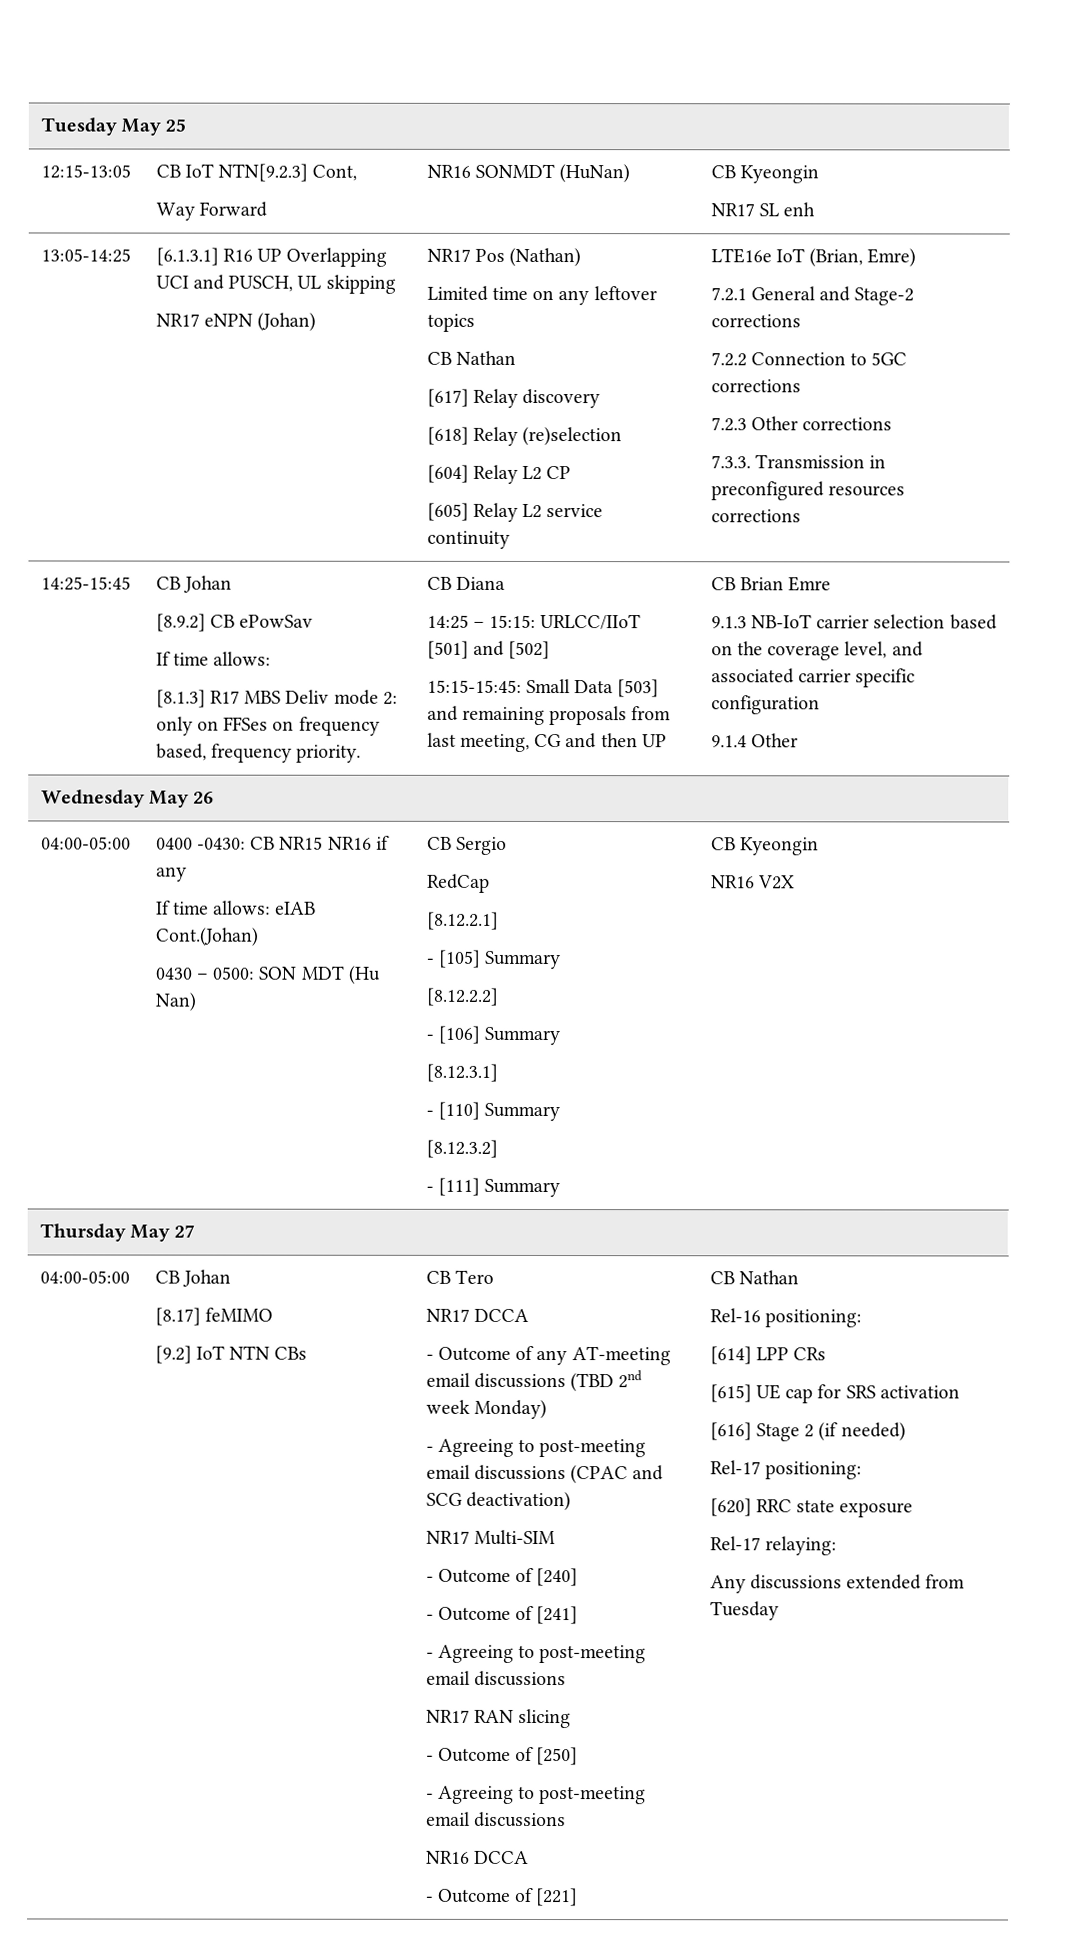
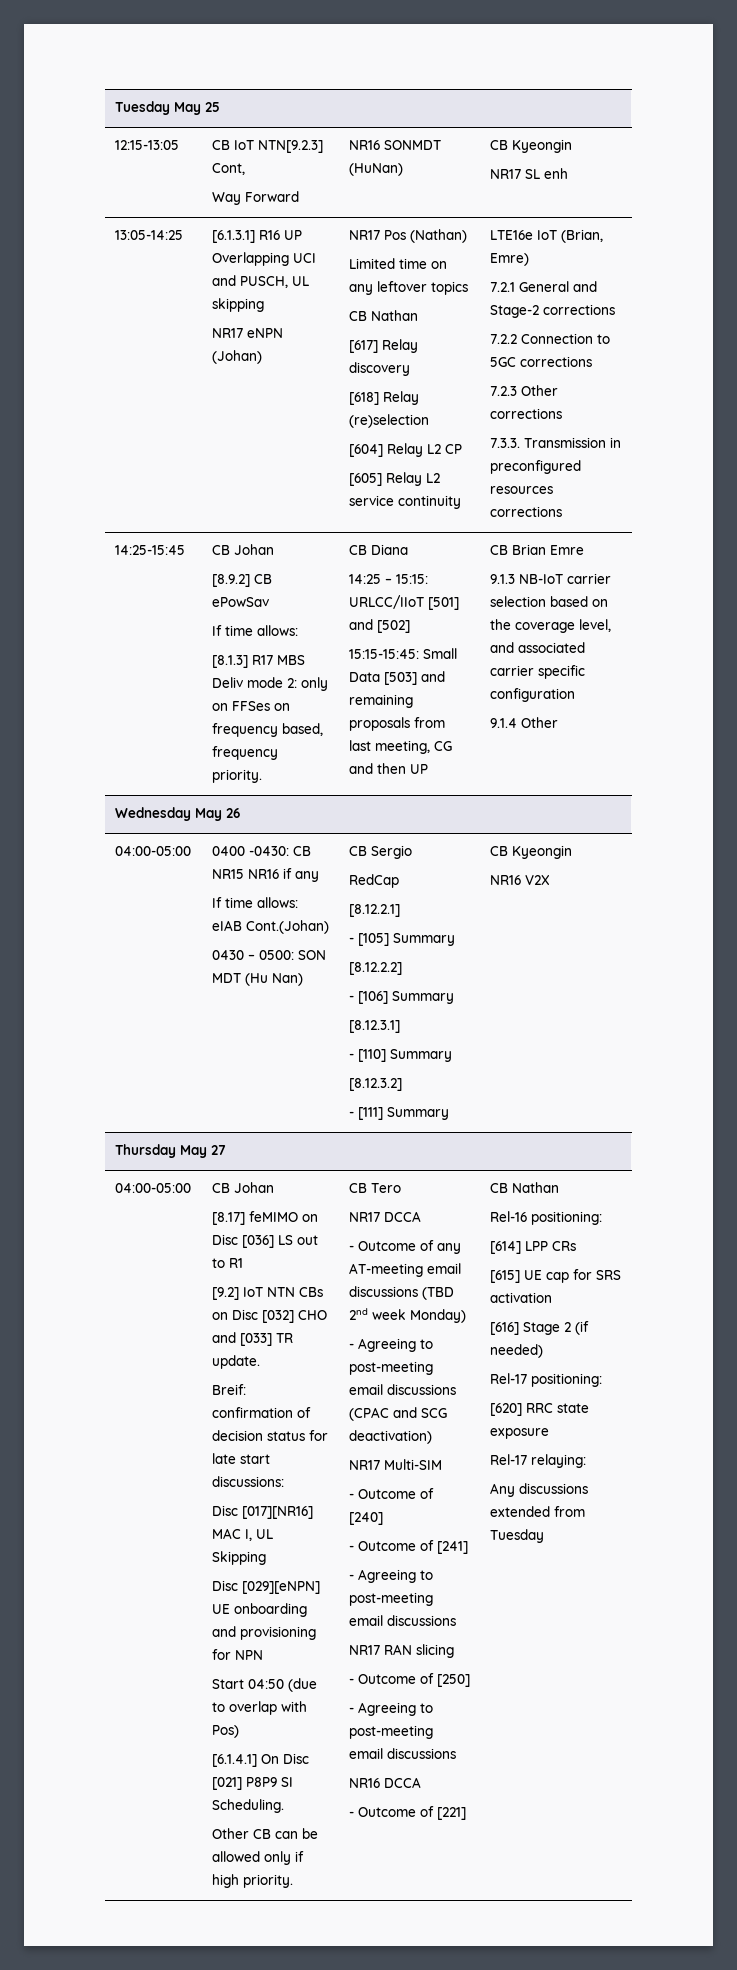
- [8.17] feMIMO
- [9.2] IoT NTN CBs
+ [8.17] feMIMO on Disc [036] LS out to R1
+ [9.2] IoT NTN CBs on Disc [032] CHO and [033] TR update.
+ Breif: confirmation of decision status for late start discussions:
+ Disc [017][NR16] MAC I, UL Skipping
+ Disc [029][eNPN] UE onboarding and provisioning for NPN
+ Start 04:50 (due to overlap with Pos)
+ [6.1.4.1] On Disc [021] P8P9 SI Scheduling.
+ Other CB can be allowed only if high priority.

